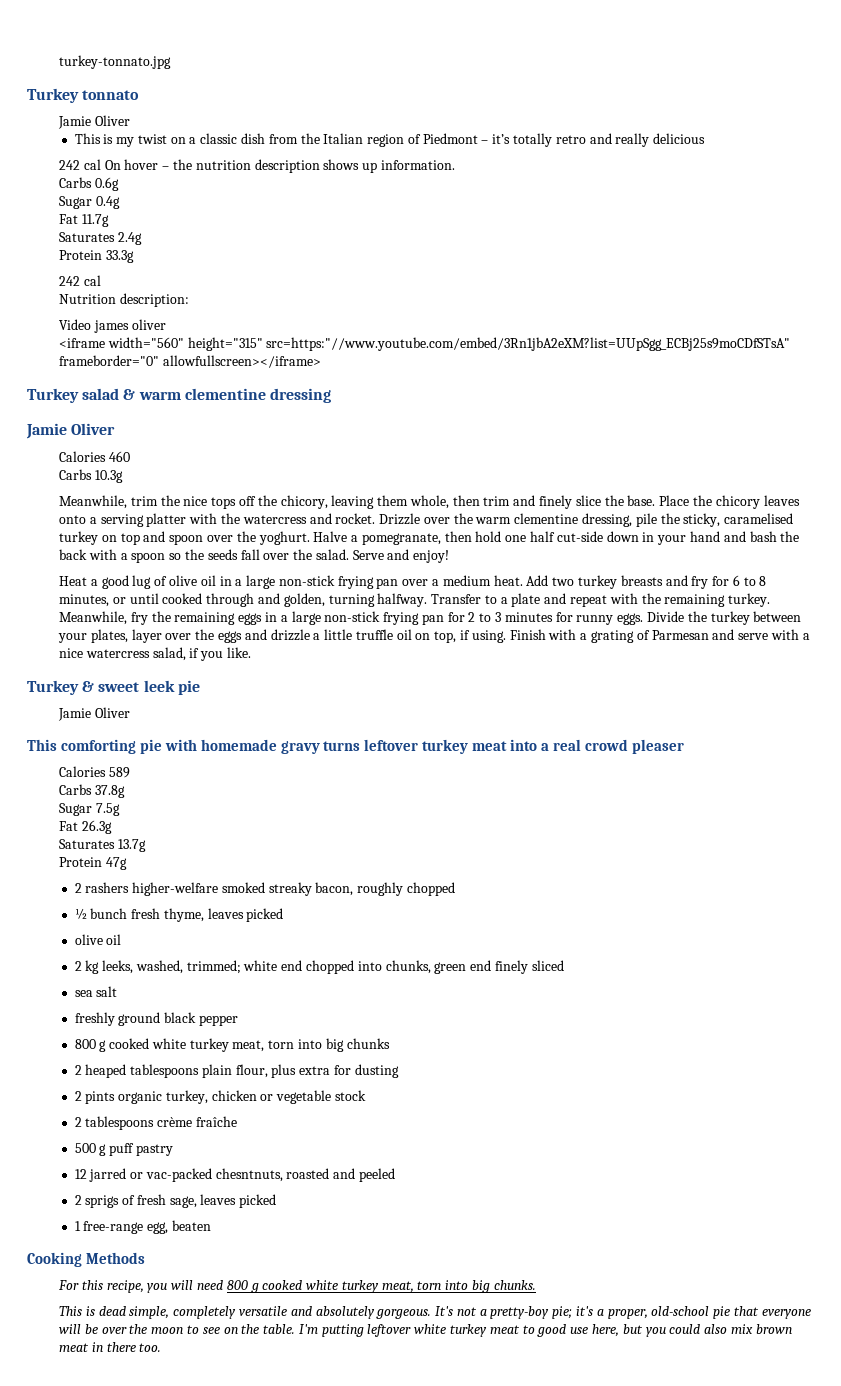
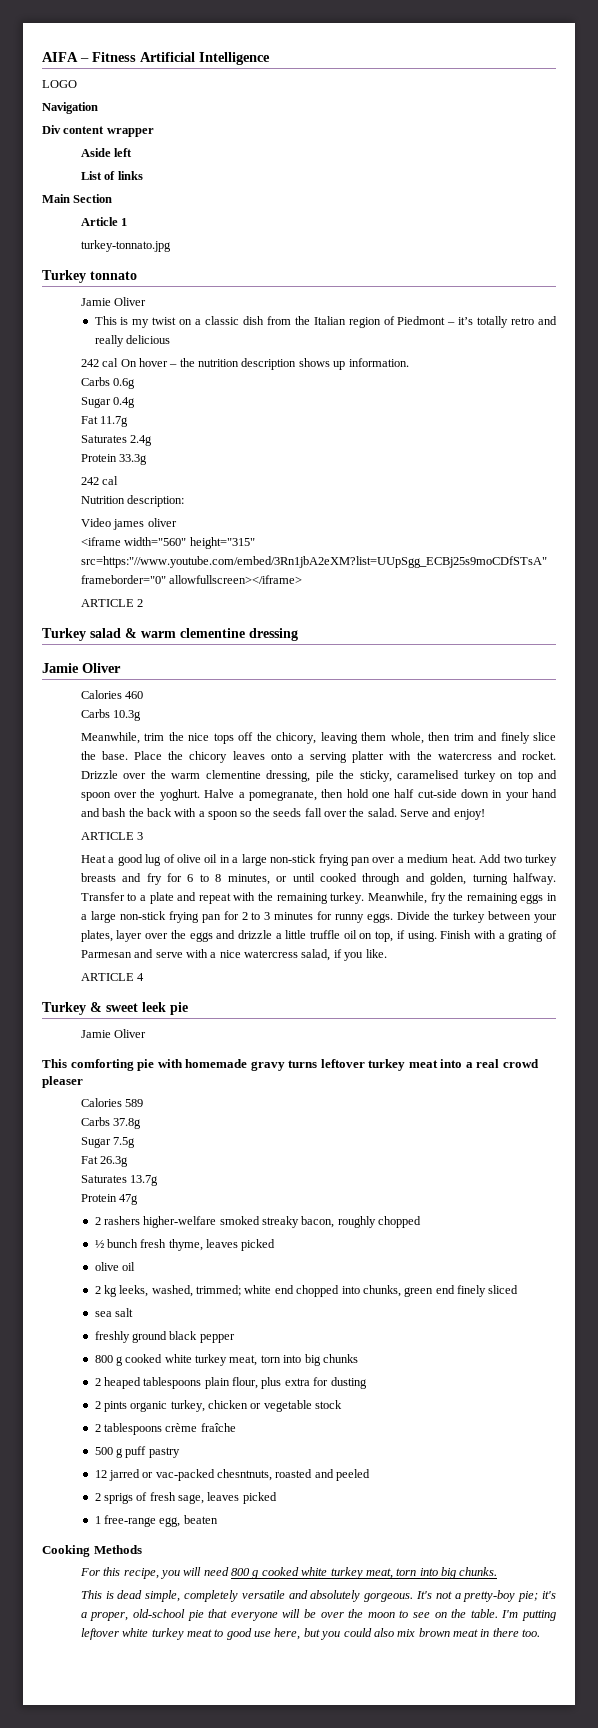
+ AIFA – Fitness Artificial Intelligence
+ LOGO
+ Navigation
+ Div content wrapper
+ Aside left
+ List of links
+ Main Section
+ Article 1
+ ARTICLE 2
+ ARTICLE 3
+ ARTICLE 4

